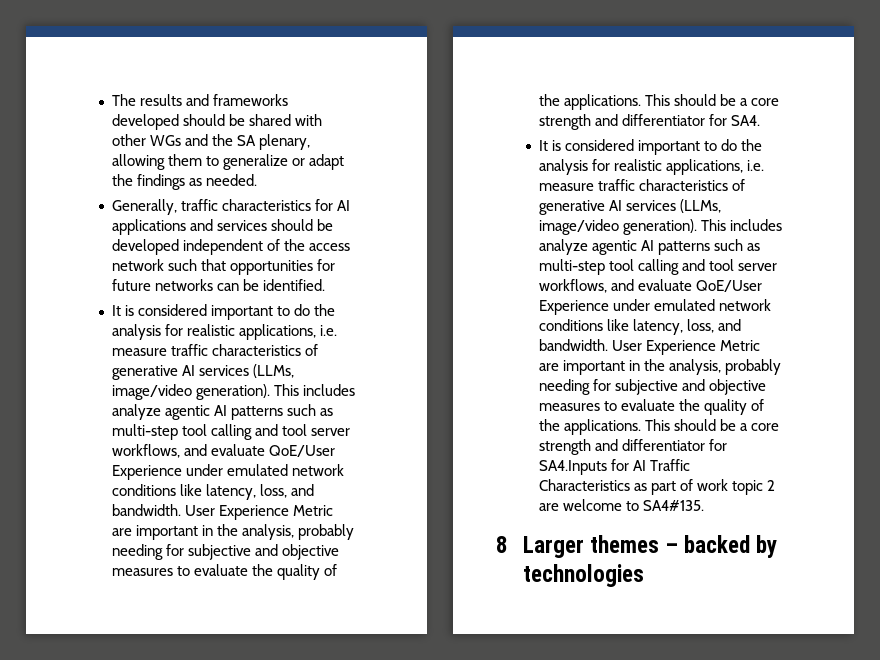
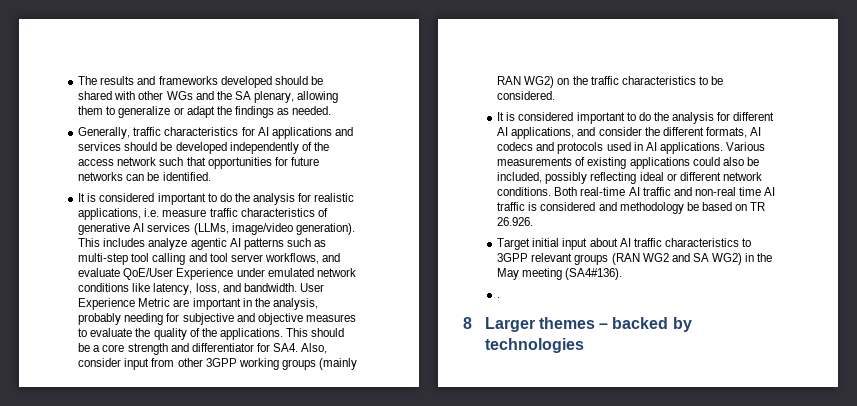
- Generally, traffic characteristics for AI applications and services should be developed independent of the access network such that opportunities for future networks can be identified.
+ Generally, traffic characteristics for AI applications and services should be developed independently of the access network such that opportunities for future networks can be identified.
- This should be a core strength and differentiator for SA4.
- It is considered important to do the analysis for realistic applications, i.e. measure traffic characteristics of generative AI services (LLMs, image/video generation). This includes analyze agentic AI patterns such as multi-step tool calling and tool server workflows, and evaluate QoE/User Experience under emulated network conditions like latency, loss, and bandwidth. User Experience Metric are important in the analysis, probably needing for subjective and objective measures to evaluate the quality of the applications. This should be a core strength and differentiator for SA4.Inputs for AI Traffic Characteristics as part of work topic 2 are welcome to SA4#135.
+ This should be a core strength and differentiator for SA4. Also, consider input from other 3GPP working groups (mainly RAN WG2) on the traffic characteristics to be considered.
+ It is considered important to do the analysis for different AI applications, and consider the different formats, AI codecs and protocols used in AI applications. Various measurements of existing applications could also be included, possibly reflecting ideal or different network conditions. Both real-time AI traffic and non-real time AI traffic is considered and methodology be based on TR 26.926.
+ Target initial input about AI traffic characteristics to 3GPP relevant groups (RAN WG2 and SA WG2) in the May meeting (SA4#136).
+ .

